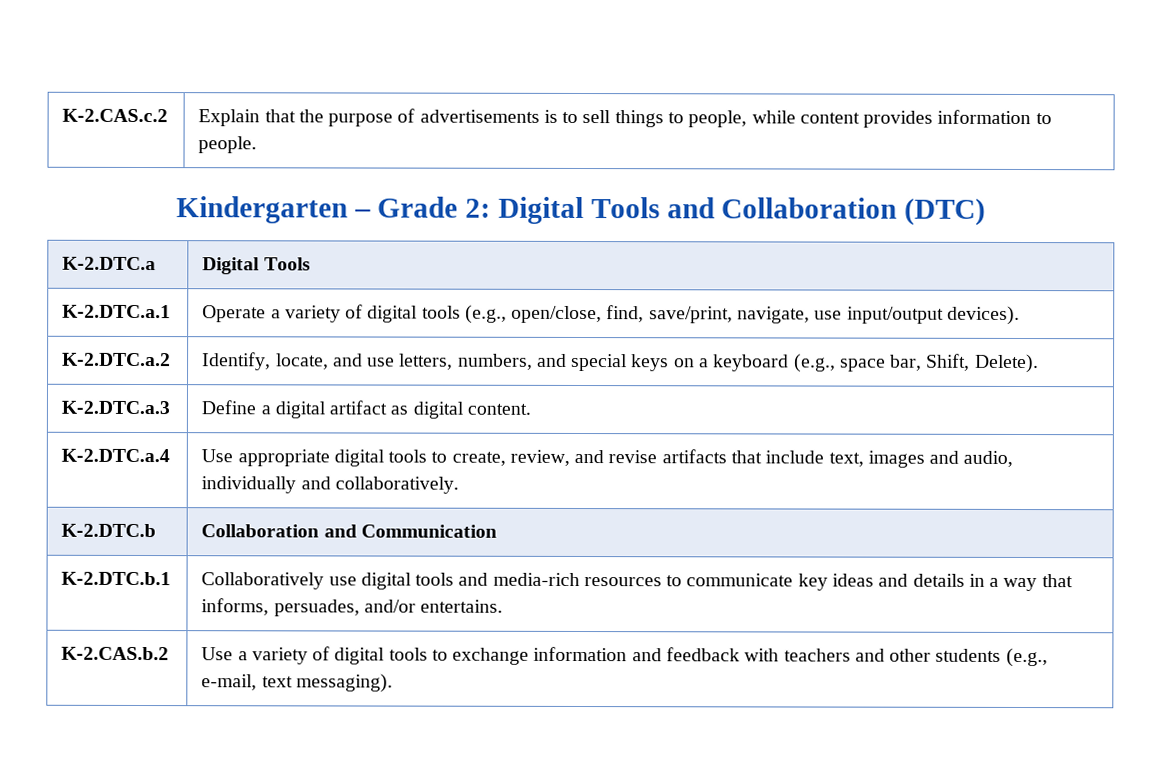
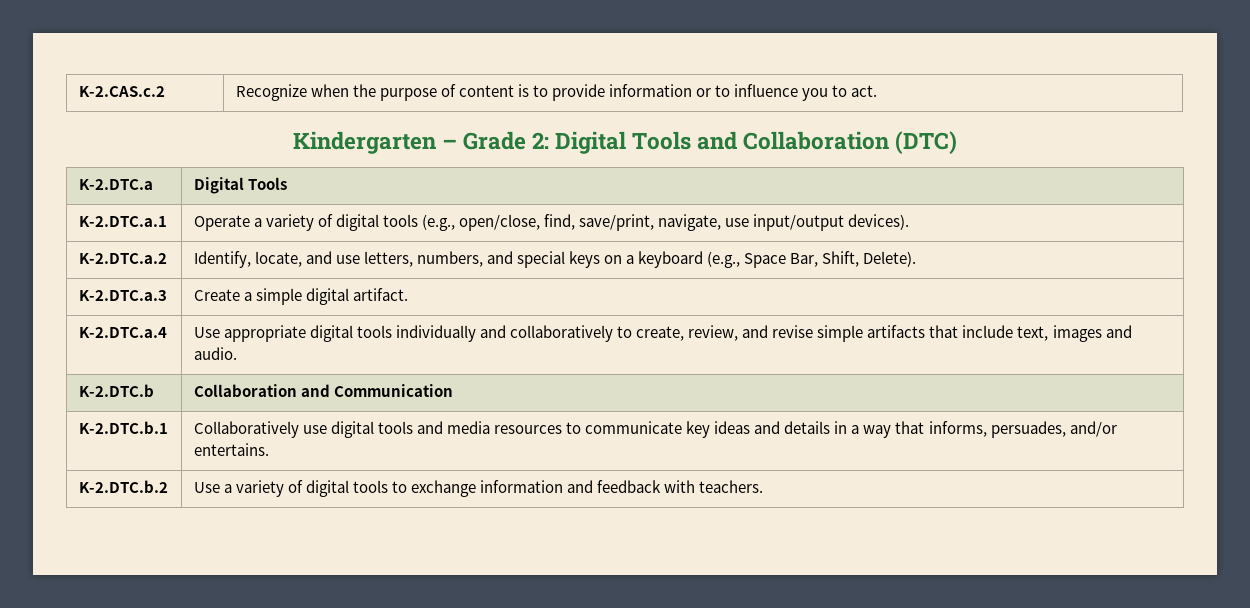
- K-2.CAS.c.2 | Explain that the purpose of advertisements is to sell things to people, while content provides information to people.
+ K-2.CAS.c.2 | Recognize when the purpose of content is to provide information or to influence you to act.
- K-2.DTC.a.2 | Identify, locate, and use letters, numbers, and special keys on a keyboard (e.g., space bar, Shift, Delete).
+ K-2.DTC.a.2 | Identify, locate, and use letters, numbers, and special keys on a keyboard (e.g., Space Bar, Shift, Delete).
- K-2.DTC.a.3 | Define a digital artifact as digital content.
+ K-2.DTC.a.3 | Create a simple digital artifact.
- K-2.DTC.a.4 | Use appropriate digital tools to create, review, and revise artifacts that include text, images and audio, individually and collaboratively.
+ K-2.DTC.a.4 | Use appropriate digital tools individually and collaboratively to create, review, and revise simple artifacts that include text, images and audio.
- K-2.DTC.b.1 | Collaboratively use digital tools and media-rich resources to communicate key ideas and details in a way that informs, persuades, and/or entertains.
+ K-2.DTC.b.1 | Collaboratively use digital tools and media resources to communicate key ideas and details in a way that informs, persuades, and/or entertains.
- K-2.CAS.b.2 | Use a variety of digital tools to exchange information and feedback with teachers and other students (e.g., e-mail, text messaging).
+ K-2.DTC.b.2 | Use a variety of digital tools to exchange information and feedback with teachers.

